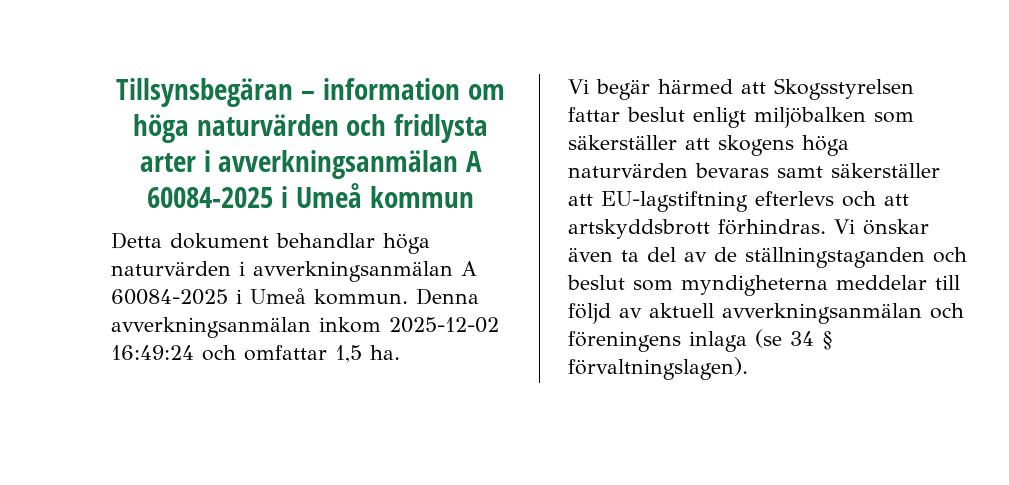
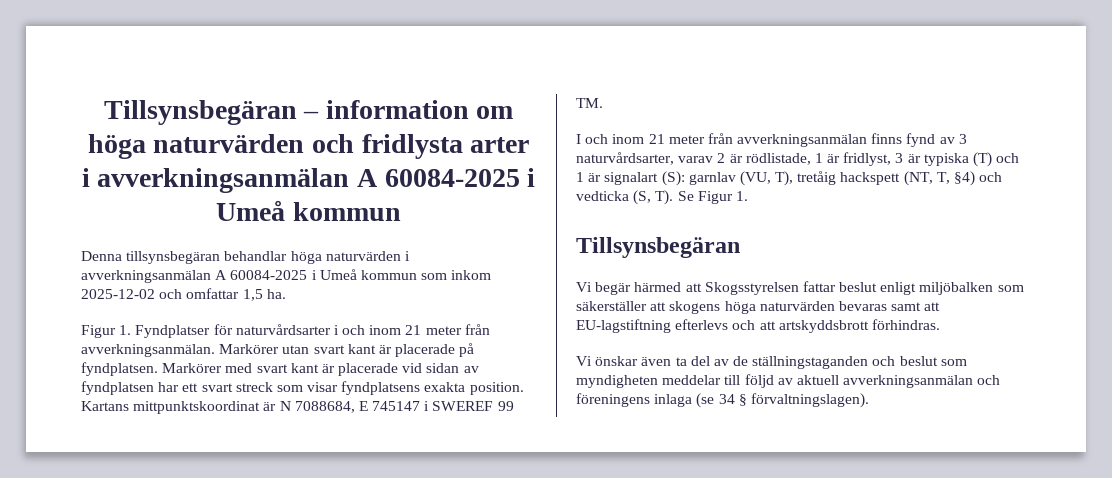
- Detta dokument behandlar höga naturvärden i avverkningsanmälan A 60084-2025 i Umeå kommun. Denna avverkningsanmälan inkom 2025-12-02 16:49:24 och omfattar 1,5 ha.
+ Denna tillsynsbegäran behandlar höga naturvärden i avverkningsanmälan A 60084-2025 i Umeå kommun som inkom 2025-12-02 och omfattar 1,5 ha.
+ Figur 1. Fyndplatser för naturvårdsarter i och inom 21 meter från avverkningsanmälan. Markörer utan svart kant är placerade på fyndplatsen. Markörer med svart kant är placerade vid sidan av fyndplatsen har ett svart streck som visar fyndplatsens exakta position. Kartans mittpunktskoordinat är N 7088684, E 745147 i SWEREF 99 TM.
+ I och inom 21 meter från avverkningsanmälan finns fynd av 3 naturvårdsarter, varav 2 är rödlistade, 1 är fridlyst, 3 är typiska (T) och 1 är signalart (S): garnlav (VU, T), tretåig hackspett (NT, T, §4) och vedticka (S, T). Se Figur 1.
+ Tillsynsbegäran
- Vi begär härmed att Skogsstyrelsen fattar beslut enligt miljöbalken som säkerställer att skogens höga naturvärden bevaras samt säkerställer att EU-lagstiftning efterlevs och att artskyddsbrott förhindras. Vi önskar även ta del av de ställningstaganden och beslut som myndigheterna meddelar till följd av aktuell avverkningsanmälan och föreningens inlaga (se 34 § förvaltningslagen).
+ Vi begär härmed att Skogsstyrelsen fattar beslut enligt miljöbalken som säkerställer att skogens höga naturvärden bevaras samt att EU-lagstiftning efterlevs och att artskyddsbrott förhindras.
+ Vi önskar även ta del av de ställningstaganden och beslut som myndigheten meddelar till följd av aktuell avverkningsanmälan och föreningens inlaga (se 34 § förvaltningslagen).

